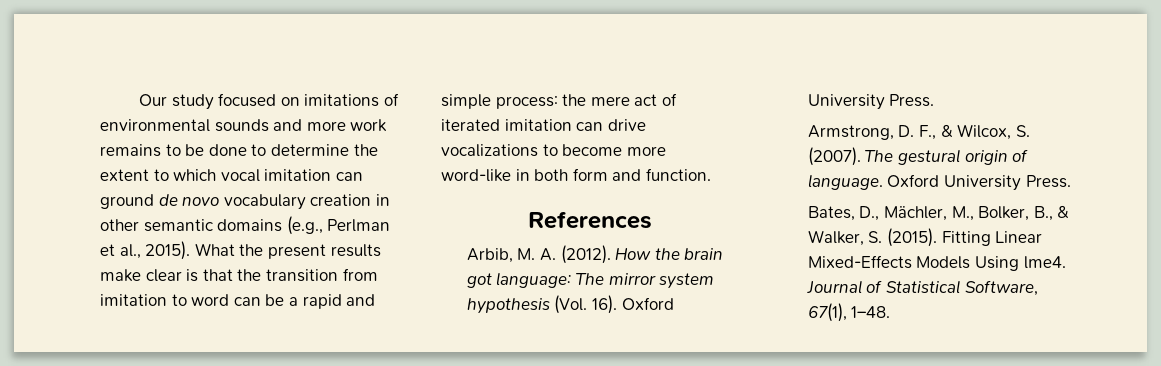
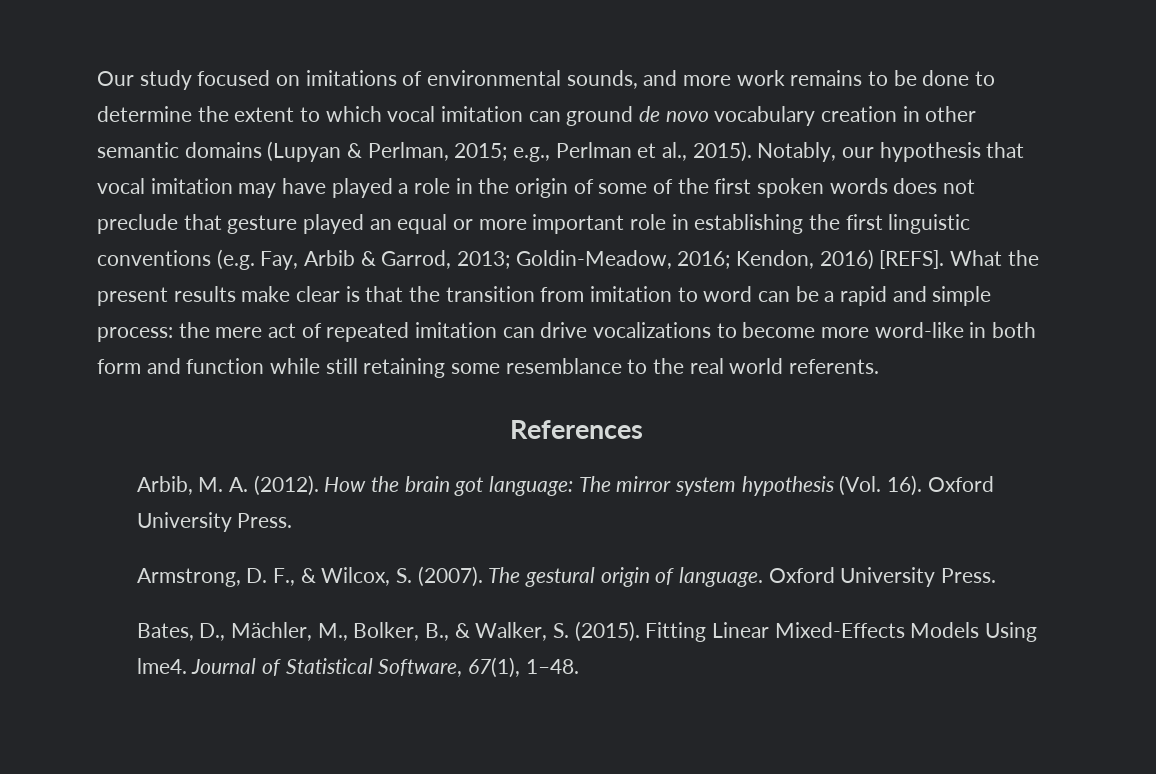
- Our study focused on imitations of environmental sounds and more work remains to be done to determine the extent to which vocal imitation can ground de novo vocabulary creation in other semantic domains (e.g., Perlman et al., 2015).
+ Our study focused on imitations of environmental sounds, and more work remains to be done to determine the extent to which vocal imitation can ground de novo vocabulary creation in other semantic domains (Lupyan & Perlman, 2015; e.g., Perlman et al., 2015). Notably, our hypothesis that vocal imitation may have played a role in the origin of some of the first spoken words does not preclude that gesture played an equal or more important role in establishing the first linguistic conventions (e.g. Fay, Arbib & Garrod, 2013; Goldin-Meadow, 2016; Kendon, 2016) [REFS].
- What the present results make clear is that the transition from imitation to word can be a rapid and simple process: the mere act of iterated imitation can drive vocalizations to become more word-like in both form and function.
+ What the present results make clear is that the transition from imitation to word can be a rapid and simple process: the mere act of repeated imitation can drive vocalizations to become more word-like in both form and function while still retaining some resemblance to the real world referents.

